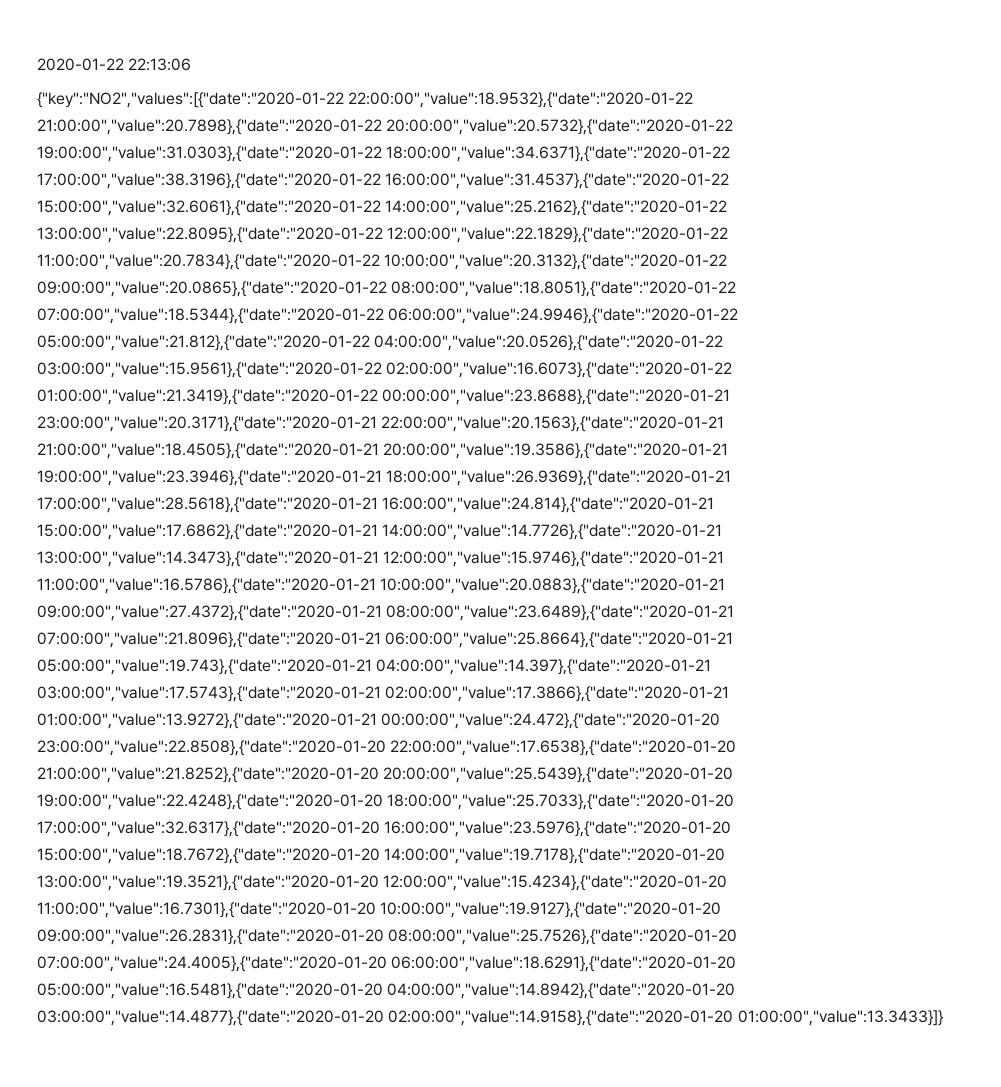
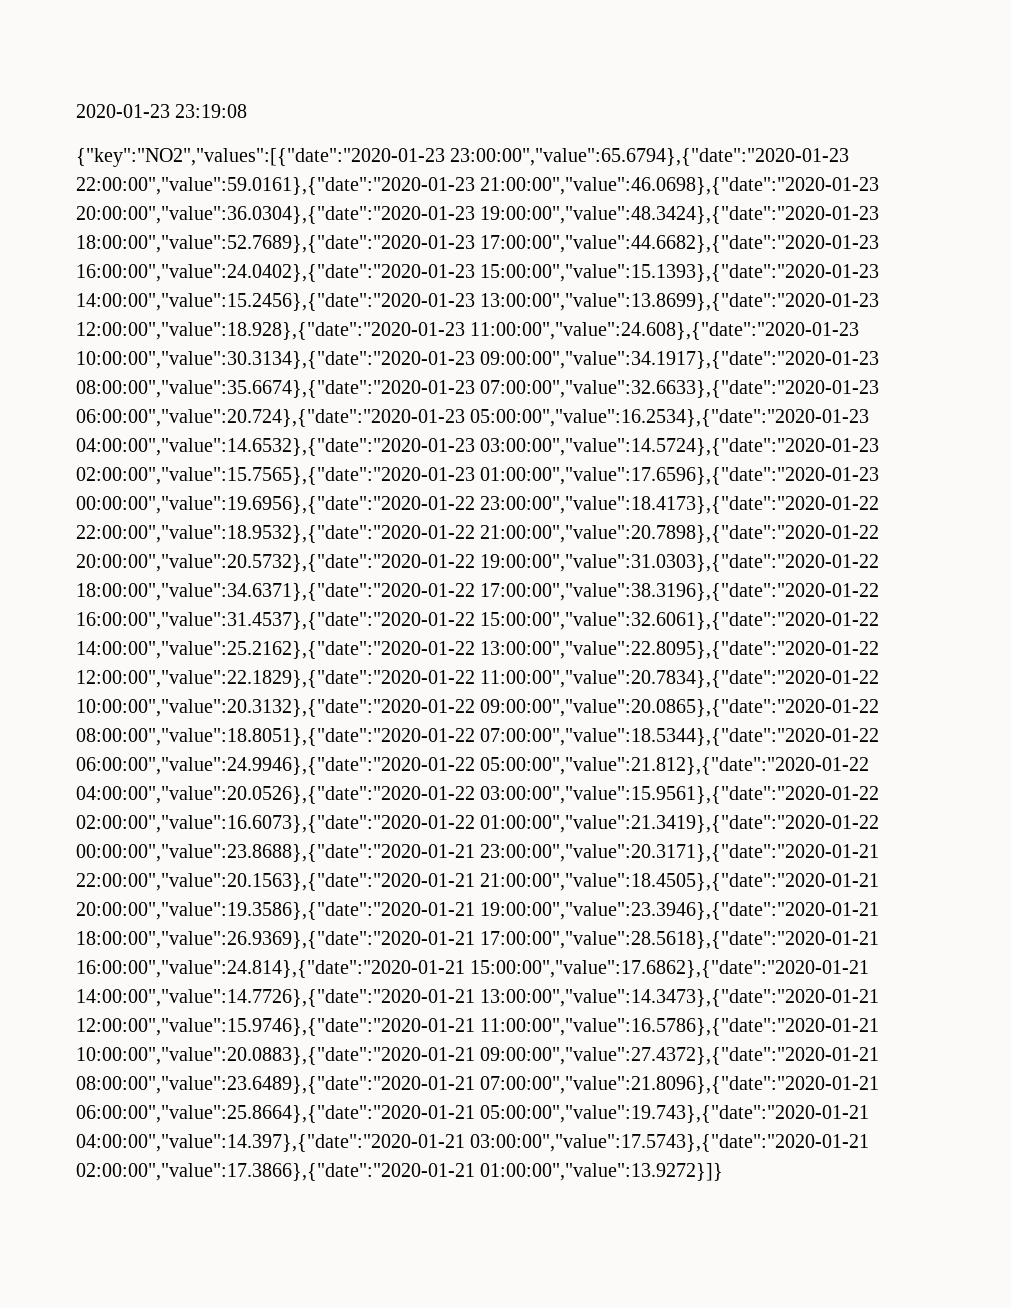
- 2020-01-22 22:13:06
- {"key":"NO2","values":[{"date":"2020-01-22 22:00:00","value":18.9532},{"date":"2020-01-22 21:00:00","value":20.7898},{"date":"2020-01-22 20:00:00","value":20.5732},{"date":"2020-01-22 19:00:00","value":31.0303},{"date":"2020-01-22 18:00:00","value":34.6371},{"date":"2020-01-22 17:00:00","value":38.3196},{"date":"2020-01-22 16:00:00","value":31.4537},{"date":"2020-01-22 15:00:00","value":32.6061},{"date":"2020-01-22 14:00:00","value":25.2162},{"date":"2020-01-22 13:00:00","value":22.8095},{"date":"2020-01-22 12:00:00","value":22.1829},{"date":"2020-01-22 11:00:00","value":20.7834},{"date":"2020-01-22 10:00:00","value":20.3132},{"date":"2020-01-22 09:00:00","value":20.0865},{"date":"2020-01-22 08:00:00","value":18.8051},{"date":"2020-01-22 07:00:00","value":18.5344},{"date":"2020-01-22 06:00:00","value":24.9946},{"date":"2020-01-22 05:00:00","value":21.812},{"date":"2020-01-22 04:00:00","value":20.0526},{"date":"2020-01-22 03:00:00","value":15.9561},{"date":"2020-01-22 02:00:00","value":16.6073},{"date":"2020-01-22 01:00:00","value":21.3419},{"date":"2020-01-22 00:00:00","value":23.8688},{"date":"2020-01-21 23:00:00","value":20.3171},{"date":"2020-01-21 22:00:00","value":20.1563},{"date":"2020-01-21 21:00:00","value":18.4505},{"date":"2020-01-21 20:00:00","value":19.3586},{"date":"2020-01-21 19:00:00","value":23.3946},{"date":"2020-01-21 18:00:00","value":26.9369},{"date":"2020-01-21 17:00:00","value":28.5618},{"date":"2020-01-21 16:00:00","value":24.814},{"date":"2020-01-21 15:00:00","value":17.6862},{"date":"2020-01-21 14:00:00","value":14.7726},{"date":"2020-01-21 13:00:00","value":14.3473},{"date":"2020-01-21 12:00:00","value":15.9746},{"date":"2020-01-21 11:00:00","value":16.5786},{"date":"2020-01-21 10:00:00","value":20.0883},{"date":"2020-01-21 09:00:00","value":27.4372},{"date":"2020-01-21 08:00:00","value":23.6489},{"date":"2020-01-21 07:00:00","value":21.8096},{"date":"2020-01-21 06:00:00","value":25.8664},{"date":"2020-01-21 05:00:00","value":19.743},{"date":"2020-01-21 04:00:00","value":14.397},{"date":"2020-01-21 03:00:00","value":17.5743},{"date":"2020-01-21 02:00:00","value":17.3866},{"date":"2020-01-21 01:00:00","value":13.9272},{"date":"2020-01-21 00:00:00","value":24.472},{"date":"2020-01-20 23:00:00","value":22.8508},{"date":"2020-01-20 22:00:00","value":17.6538},{"date":"2020-01-20 21:00:00","value":21.8252},{"date":"2020-01-20 20:00:00","value":25.5439},{"date":"2020-01-20 19:00:00","value":22.4248},{"date":"2020-01-20 18:00:00","value":25.7033},{"date":"2020-01-20 17:00:00","value":32.6317},{"date":"2020-01-20 16:00:00","value":23.5976},{"date":"2020-01-20 15:00:00","value":18.7672},{"date":"2020-01-20 14:00:00","value":19.7178},{"date":"2020-01-20 13:00:00","value":19.3521},{"date":"2020-01-20 12:00:00","value":15.4234},{"date":"2020-01-20 11:00:00","value":16.7301},{"date":"2020-01-20 10:00:00","value":19.9127},{"date":"2020-01-20 09:00:00","value":26.2831},{"date":"2020-01-20 08:00:00","value":25.7526},{"date":"2020-01-20 07:00:00","value":24.4005},{"date":"2020-01-20 06:00:00","value":18.6291},{"date":"2020-01-20 05:00:00","value":16.5481},{"date":"2020-01-20 04:00:00","value":14.8942},{"date":"2020-01-20 03:00:00","value":14.4877},{"date":"2020-01-20 02:00:00","value":14.9158},{"date":"2020-01-20 01:00:00","value":13.3433}]}
+ 2020-01-23 23:19:08
+ {"key":"NO2","values":[{"date":"2020-01-23 23:00:00","value":65.6794},{"date":"2020-01-23 22:00:00","value":59.0161},{"date":"2020-01-23 21:00:00","value":46.0698},{"date":"2020-01-23 20:00:00","value":36.0304},{"date":"2020-01-23 19:00:00","value":48.3424},{"date":"2020-01-23 18:00:00","value":52.7689},{"date":"2020-01-23 17:00:00","value":44.6682},{"date":"2020-01-23 16:00:00","value":24.0402},{"date":"2020-01-23 15:00:00","value":15.1393},{"date":"2020-01-23 14:00:00","value":15.2456},{"date":"2020-01-23 13:00:00","value":13.8699},{"date":"2020-01-23 12:00:00","value":18.928},{"date":"2020-01-23 11:00:00","value":24.608},{"date":"2020-01-23 10:00:00","value":30.3134},{"date":"2020-01-23 09:00:00","value":34.1917},{"date":"2020-01-23 08:00:00","value":35.6674},{"date":"2020-01-23 07:00:00","value":32.6633},{"date":"2020-01-23 06:00:00","value":20.724},{"date":"2020-01-23 05:00:00","value":16.2534},{"date":"2020-01-23 04:00:00","value":14.6532},{"date":"2020-01-23 03:00:00","value":14.5724},{"date":"2020-01-23 02:00:00","value":15.7565},{"date":"2020-01-23 01:00:00","value":17.6596},{"date":"2020-01-23 00:00:00","value":19.6956},{"date":"2020-01-22 23:00:00","value":18.4173},{"date":"2020-01-22 22:00:00","value":18.9532},{"date":"2020-01-22 21:00:00","value":20.7898},{"date":"2020-01-22 20:00:00","value":20.5732},{"date":"2020-01-22 19:00:00","value":31.0303},{"date":"2020-01-22 18:00:00","value":34.6371},{"date":"2020-01-22 17:00:00","value":38.3196},{"date":"2020-01-22 16:00:00","value":31.4537},{"date":"2020-01-22 15:00:00","value":32.6061},{"date":"2020-01-22 14:00:00","value":25.2162},{"date":"2020-01-22 13:00:00","value":22.8095},{"date":"2020-01-22 12:00:00","value":22.1829},{"date":"2020-01-22 11:00:00","value":20.7834},{"date":"2020-01-22 10:00:00","value":20.3132},{"date":"2020-01-22 09:00:00","value":20.0865},{"date":"2020-01-22 08:00:00","value":18.8051},{"date":"2020-01-22 07:00:00","value":18.5344},{"date":"2020-01-22 06:00:00","value":24.9946},{"date":"2020-01-22 05:00:00","value":21.812},{"date":"2020-01-22 04:00:00","value":20.0526},{"date":"2020-01-22 03:00:00","value":15.9561},{"date":"2020-01-22 02:00:00","value":16.6073},{"date":"2020-01-22 01:00:00","value":21.3419},{"date":"2020-01-22 00:00:00","value":23.8688},{"date":"2020-01-21 23:00:00","value":20.3171},{"date":"2020-01-21 22:00:00","value":20.1563},{"date":"2020-01-21 21:00:00","value":18.4505},{"date":"2020-01-21 20:00:00","value":19.3586},{"date":"2020-01-21 19:00:00","value":23.3946},{"date":"2020-01-21 18:00:00","value":26.9369},{"date":"2020-01-21 17:00:00","value":28.5618},{"date":"2020-01-21 16:00:00","value":24.814},{"date":"2020-01-21 15:00:00","value":17.6862},{"date":"2020-01-21 14:00:00","value":14.7726},{"date":"2020-01-21 13:00:00","value":14.3473},{"date":"2020-01-21 12:00:00","value":15.9746},{"date":"2020-01-21 11:00:00","value":16.5786},{"date":"2020-01-21 10:00:00","value":20.0883},{"date":"2020-01-21 09:00:00","value":27.4372},{"date":"2020-01-21 08:00:00","value":23.6489},{"date":"2020-01-21 07:00:00","value":21.8096},{"date":"2020-01-21 06:00:00","value":25.8664},{"date":"2020-01-21 05:00:00","value":19.743},{"date":"2020-01-21 04:00:00","value":14.397},{"date":"2020-01-21 03:00:00","value":17.5743},{"date":"2020-01-21 02:00:00","value":17.3866},{"date":"2020-01-21 01:00:00","value":13.9272}]}

